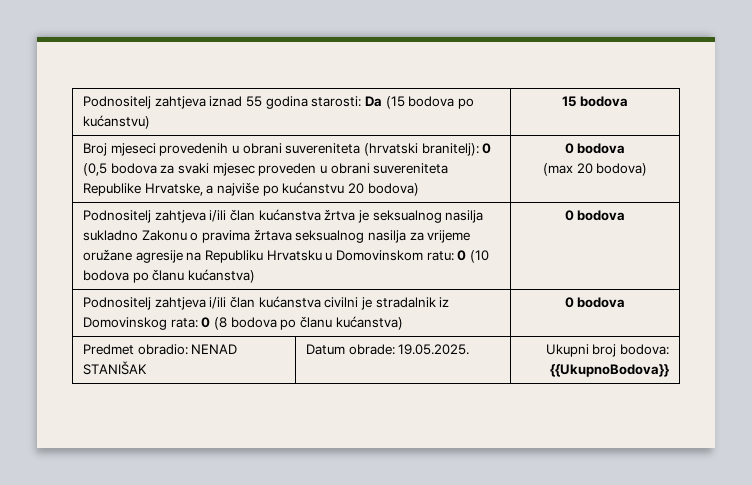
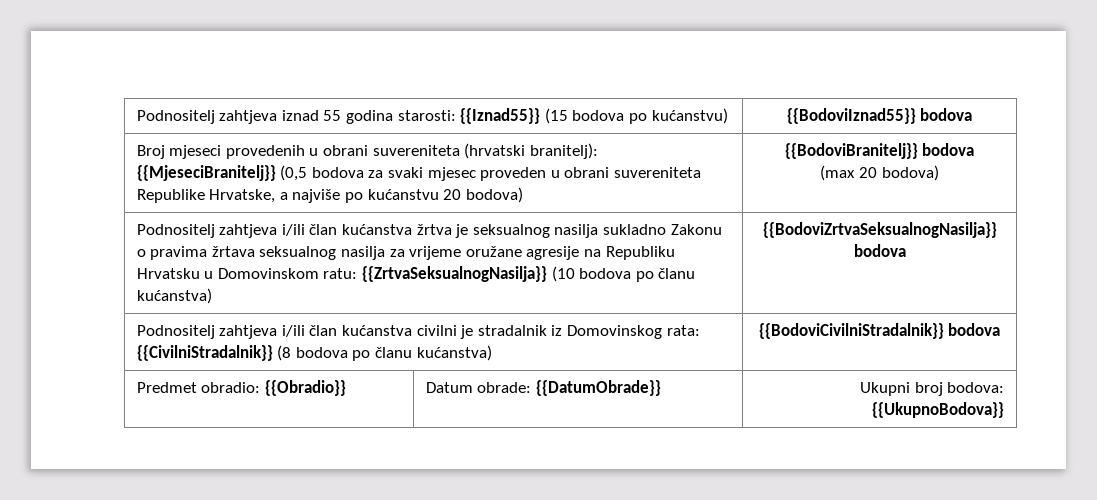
- Podnositelj zahtjeva iznad 55 godina starosti: Da (15 bodova po kućanstvu) | 15 bodova
+ Podnositelj zahtjeva iznad 55 godina starosti: {{Iznad55}} (15 bodova po kućanstvu) | {{BodoviIznad55}} bodova
- Broj mjeseci provedenih u obrani suvereniteta (hrvatski branitelj): 0 (0,5 bodova za svaki mjesec proveden u obrani suvereniteta Republike Hrvatske, a najviše po kućanstvu 20 bodova) | 0 bodova
+ Broj mjeseci provedenih u obrani suvereniteta (hrvatski branitelj): {{MjeseciBranitelj}} (0,5 bodova za svaki mjesec proveden u obrani suvereniteta Republike Hrvatske, a najviše po kućanstvu 20 bodova) | {{BodoviBranitelj}} bodova
- Podnositelj zahtjeva i/ili član kućanstva žrtva je seksualnog nasilja sukladno Zakonu o pravima žrtava seksualnog nasilja za vrijeme oružane agresije na Republiku Hrvatsku u Domovinskom ratu: 0 (10 bodova po članu kućanstva) | 0 bodova
+ Podnositelj zahtjeva i/ili član kućanstva žrtva je seksualnog nasilja sukladno Zakonu o pravima žrtava seksualnog nasilja za vrijeme oružane agresije na Republiku Hrvatsku u Domovinskom ratu: {{ZrtvaSeksualnogNasilja}} (10 bodova po članu kućanstva) | {{BodoviZrtvaSeksualnogNasilja}} bodova
- Podnositelj zahtjeva i/ili član kućanstva civilni je stradalnik iz Domovinskog rata: 0 (8 bodova po članu kućanstva) | 0 bodova
+ Podnositelj zahtjeva i/ili član kućanstva civilni je stradalnik iz Domovinskog rata: {{CivilniStradalnik}} (8 bodova po članu kućanstva) | {{BodoviCivilniStradalnik}} bodova
- Predmet obradio: NENAD STANIŠAK | Datum obrade: 19.05.2025. | Ukupni broj bodova: {{UkupnoBodova}}
+ Predmet obradio: {{Obradio}} | Datum obrade: {{DatumObrade}} | Ukupni broj bodova: {{UkupnoBodova}}

